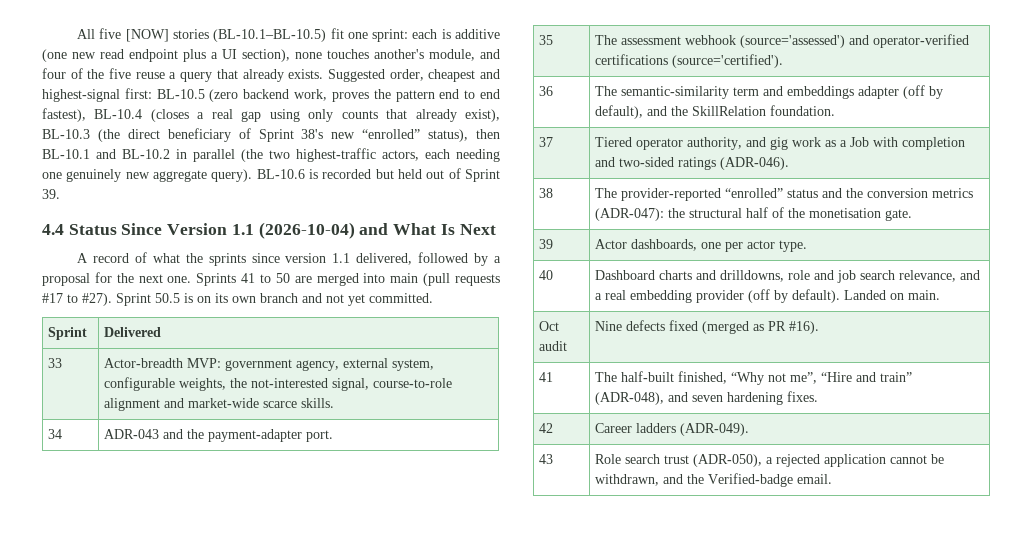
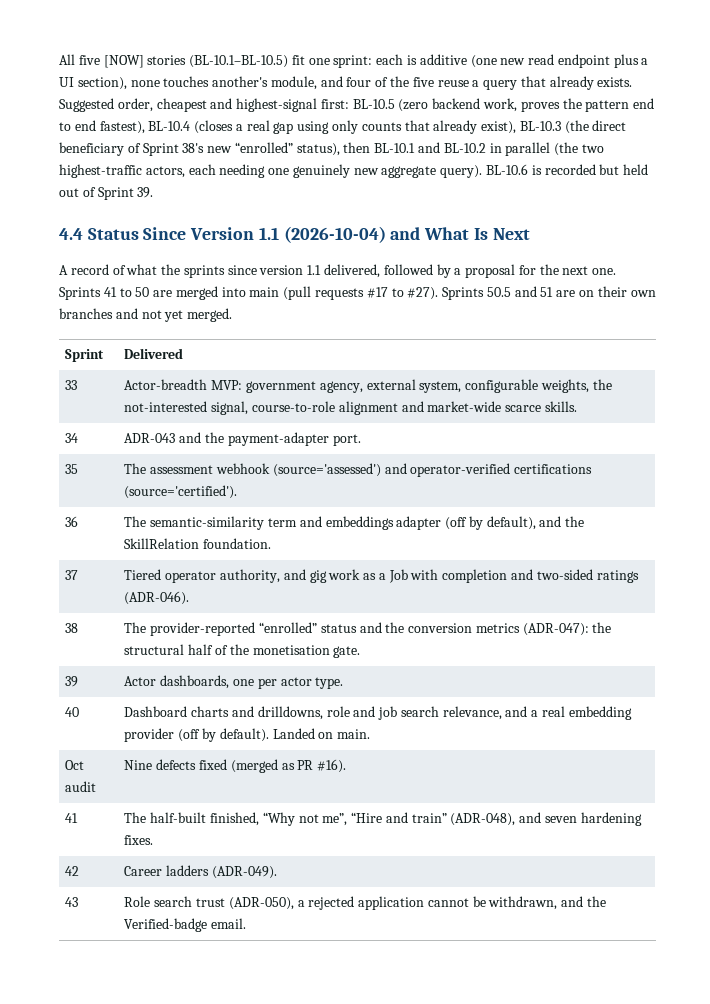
- Sprint 50.5 is on its own branch and not yet committed.
+ Sprints 50.5 and 51 are on their own branches and not yet merged.

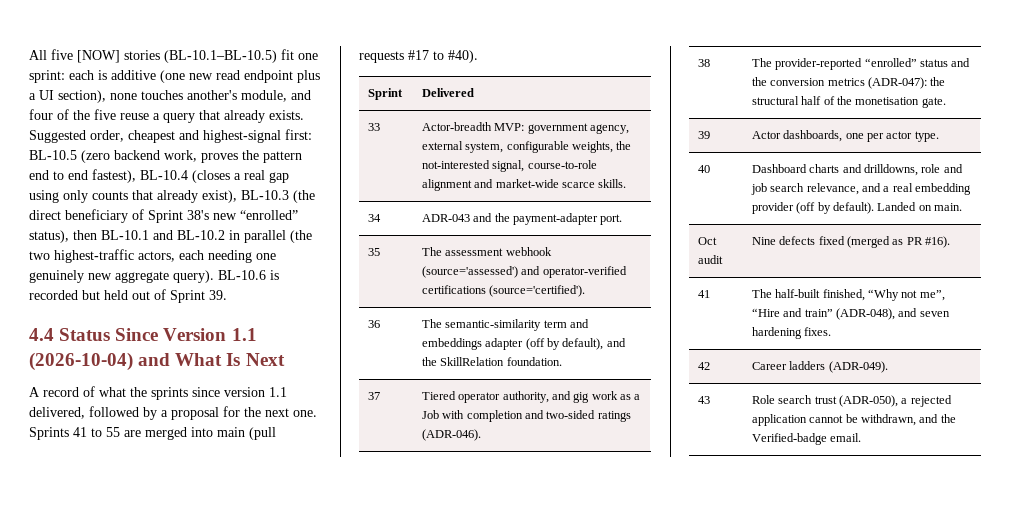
- Sprints 41 to 50 are merged into main (pull requests #17 to #27). Sprints 50.5 and 51 are on their own branches and not yet merged.
+ Sprints 41 to 55 are merged into main (pull requests #17 to #40).

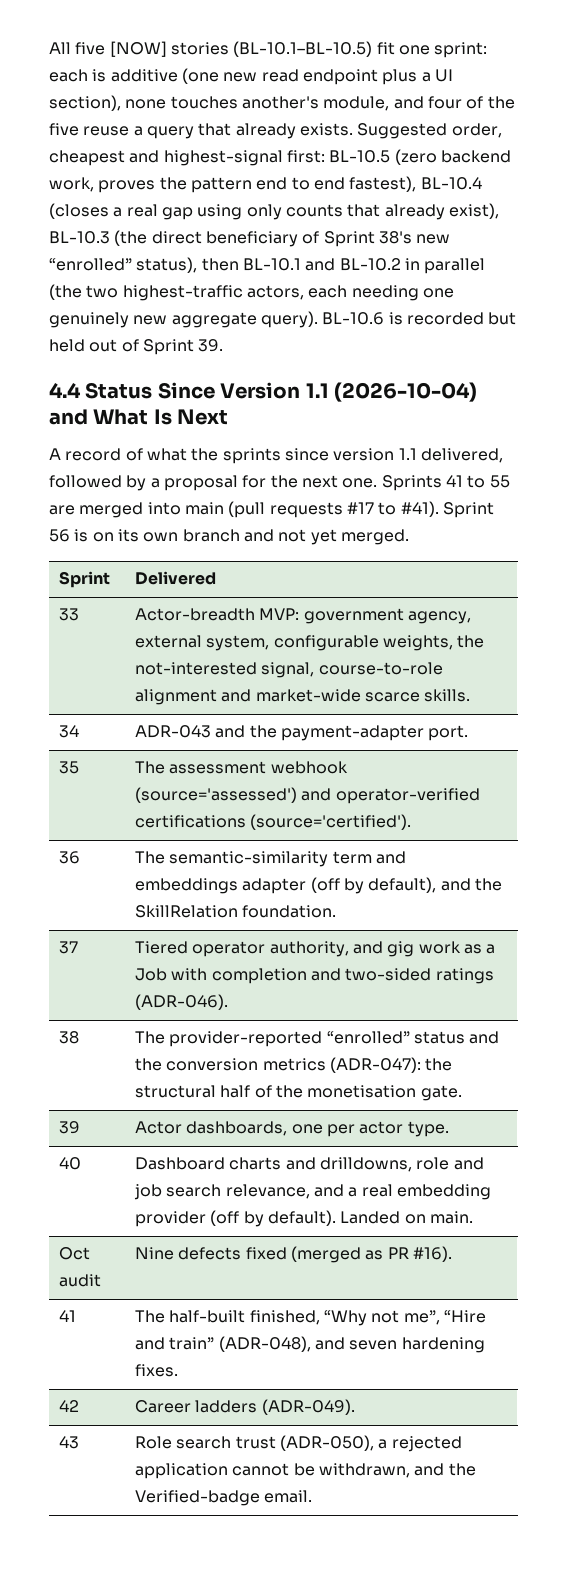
- Sprints 41 to 55 are merged into main (pull requests #17 to #40).
+ Sprints 41 to 55 are merged into main (pull requests #17 to #41). Sprint 56 is on its own branch and not yet merged.

